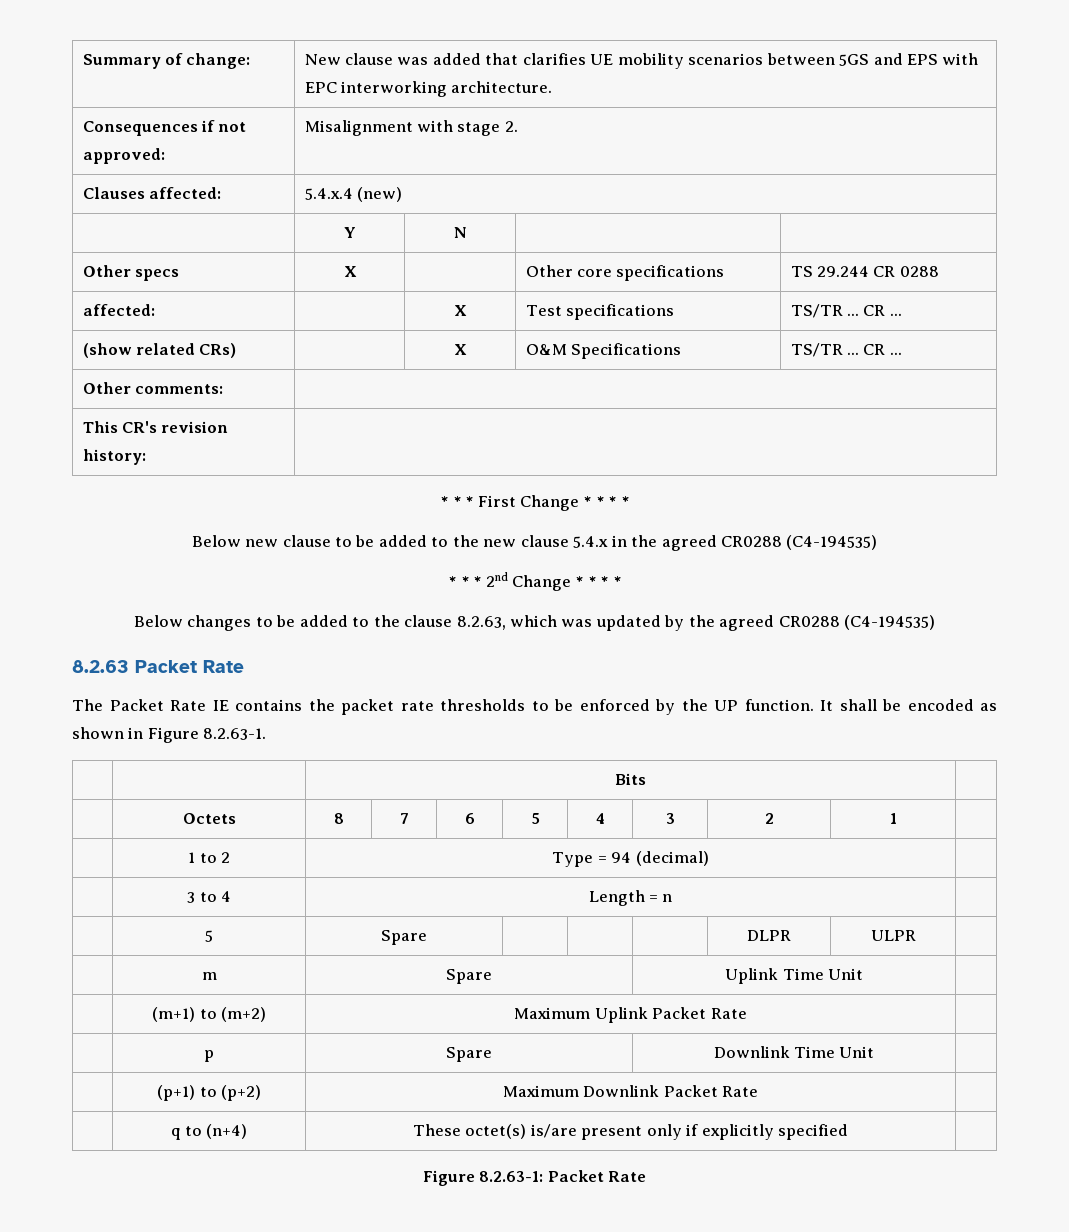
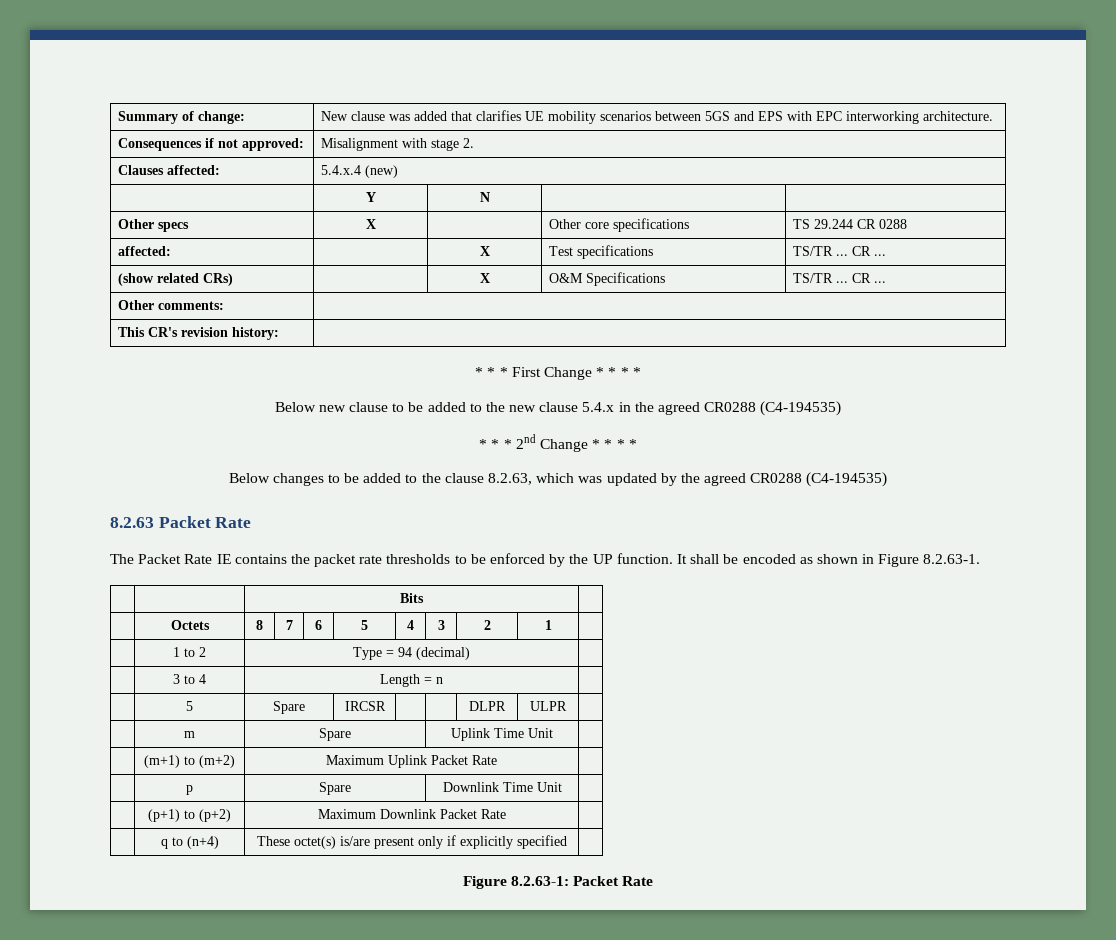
- | 5 | Spare | | | | DLPR | ULPR |
+ | 5 | Spare | IRCSR | | | DLPR | ULPR |

